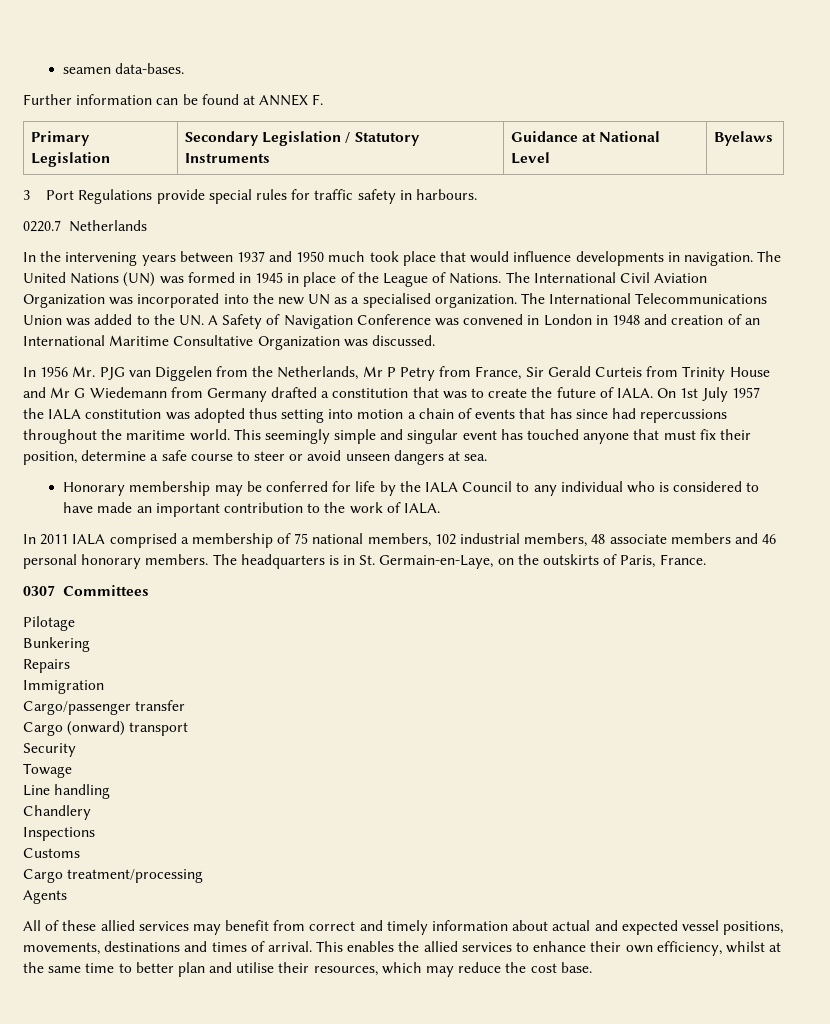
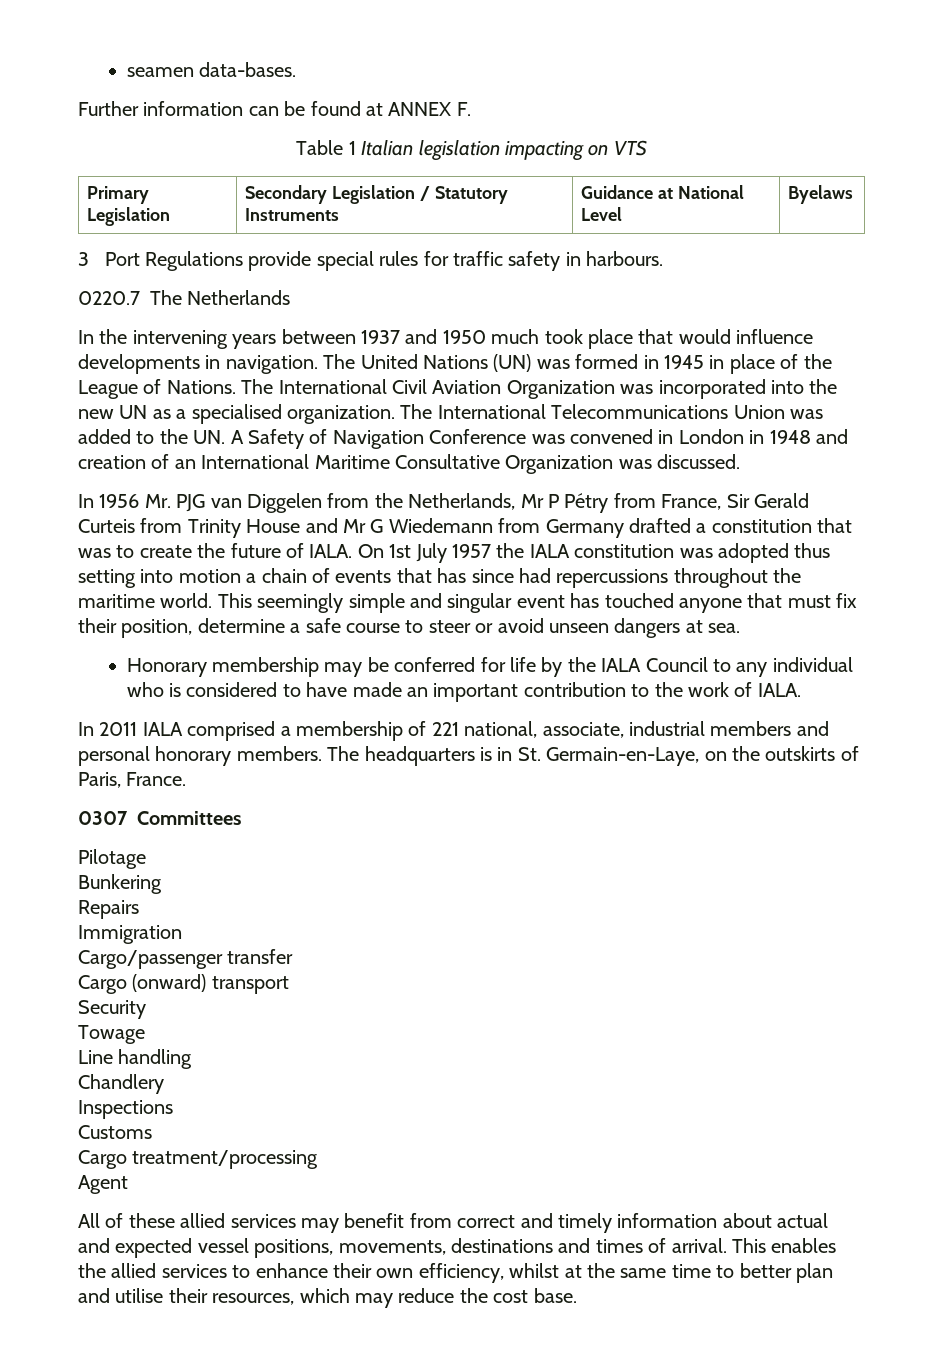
+ Table 1 Italian legislation impacting on VTS
- 0220.7 Netherlands
+ 0220.7 The Netherlands
- In 1956 Mr. PJG van Diggelen from the Netherlands, Mr P Petry from France, Sir Gerald Curteis from Trinity House and Mr G Wiedemann from Germany drafted a constitution that was to create the future of IALA.
+ In 1956 Mr. PJG van Diggelen from the Netherlands, Mr P Pétry from France, Sir Gerald Curteis from Trinity House and Mr G Wiedemann from Germany drafted a constitution that was to create the future of IALA.
- In 2011 IALA comprised a membership of 75 national members, 102 industrial members, 48 associate members and 46 personal honorary members.
+ In 2011 IALA comprised a membership of 221 national, associate, industrial members and personal honorary members.
- Agents
+ Agent

